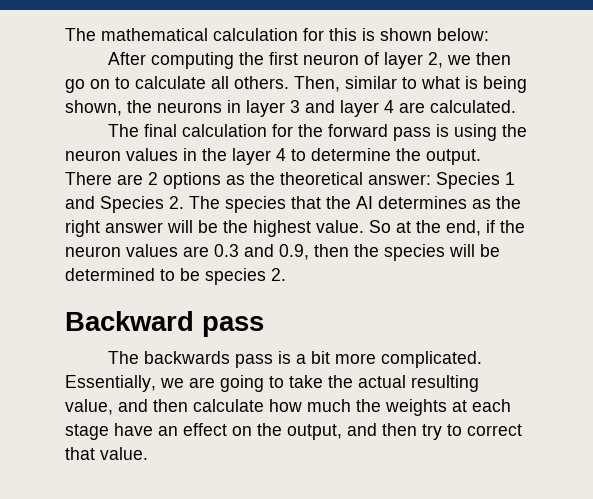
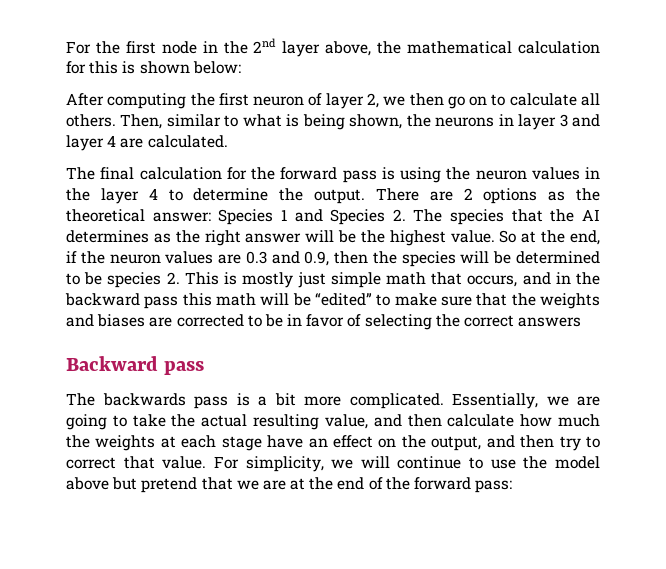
- The mathematical calculation for this is shown below:
+ For the first node in the 2nd layer above, the mathematical calculation for this is shown below:
- So at the end, if the neuron values are 0.3 and 0.9, then the species will be determined to be species 2.
+ So at the end, if the neuron values are 0.3 and 0.9, then the species will be determined to be species 2. This is mostly just simple math that occurs, and in the backward pass this math will be “edited” to make sure that the weights and biases are corrected to be in favor of selecting the correct answers
+ For simplicity, we will continue to use the model above but pretend that we are at the end of the forward pass:

